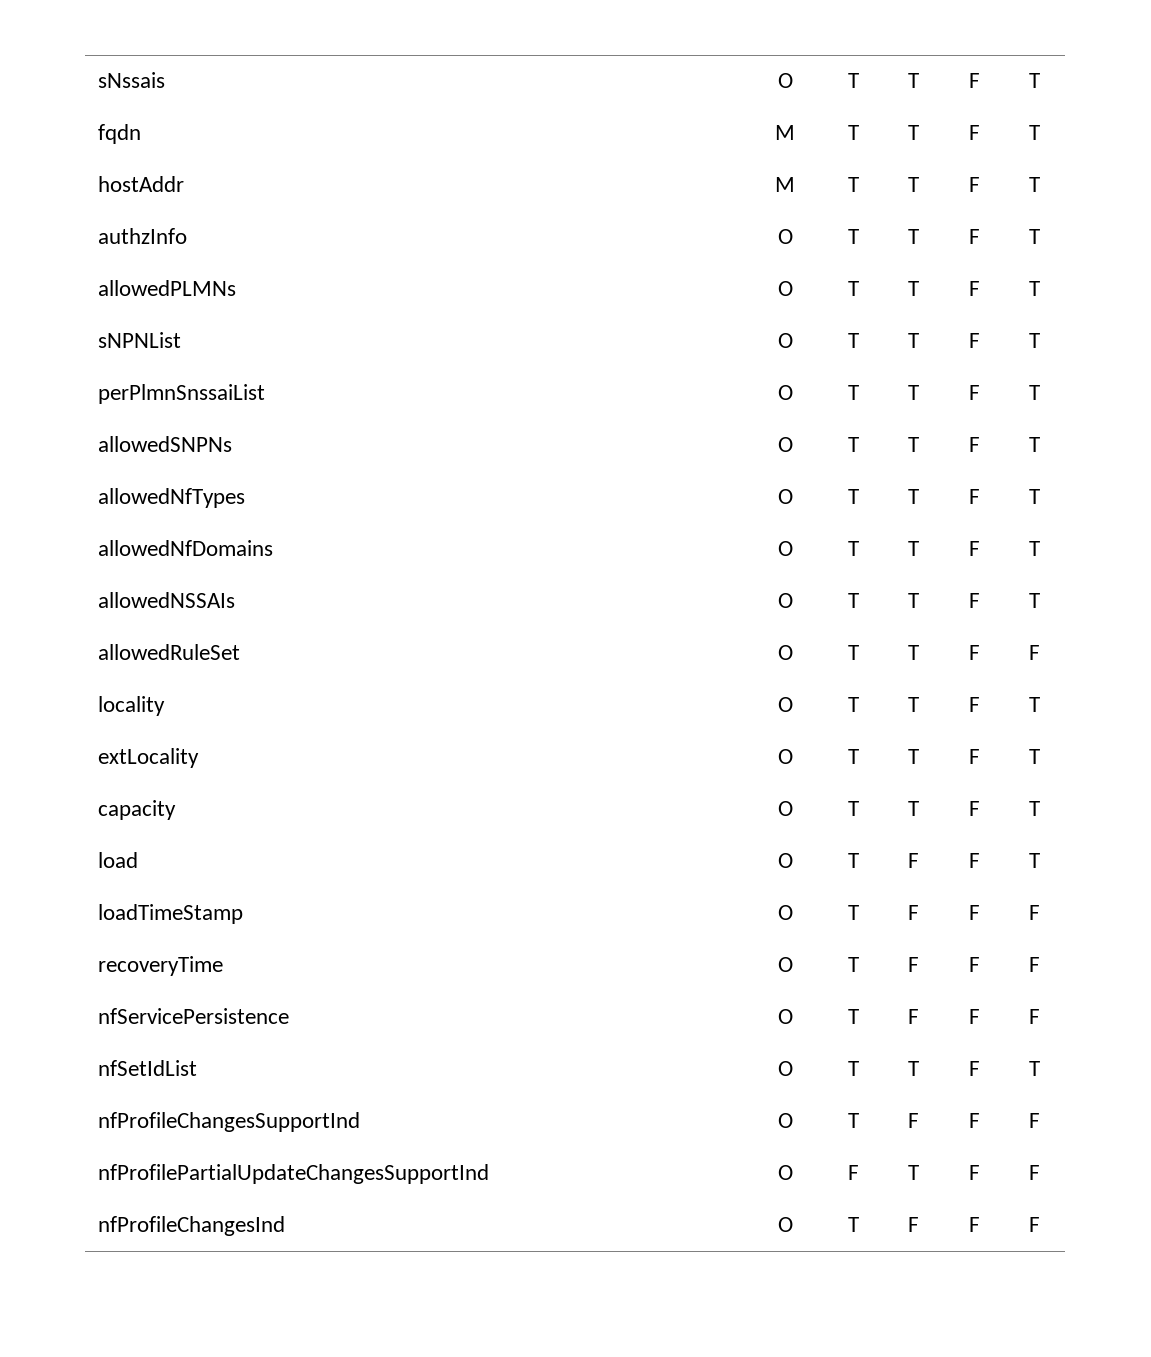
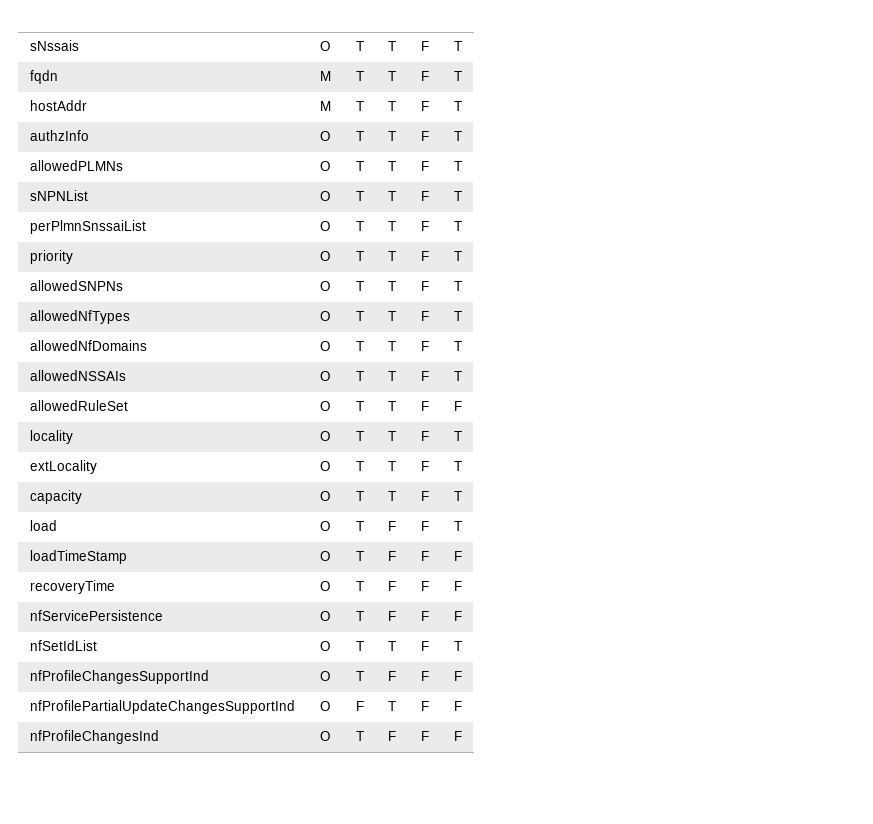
+ priority | O | T | T | F | T

